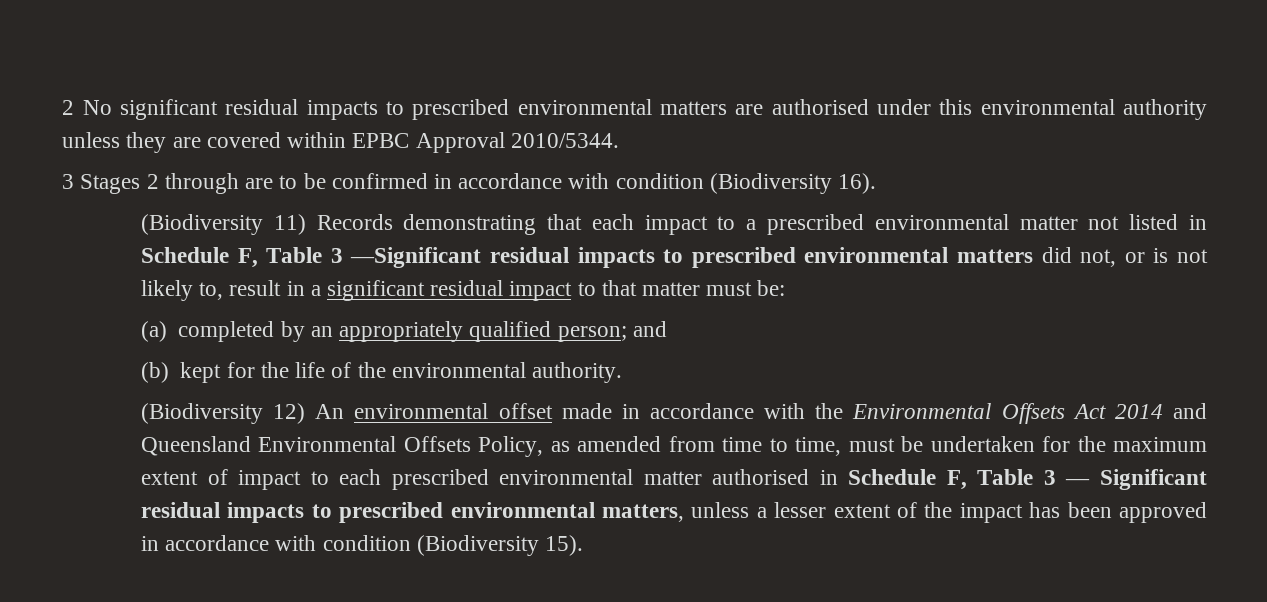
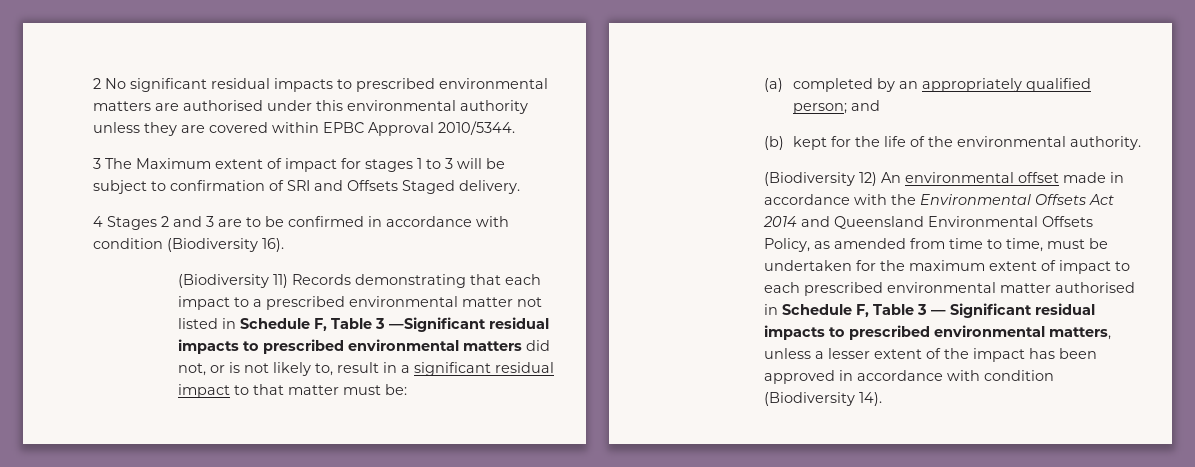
- 3 Stages 2 through are to be confirmed in accordance with condition (Biodiversity 16).
+ 3 The Maximum extent of impact for stages 1 to 3 will be subject to confirmation of SRI and Offsets Staged delivery.
+ 4 Stages 2 and 3 are to be confirmed in accordance with condition (Biodiversity 16).
- (Biodiversity 12) An environmental offset made in accordance with the Environmental Offsets Act 2014 and Queensland Environmental Offsets Policy, as amended from time to time, must be undertaken for the maximum extent of impact to each prescribed environmental matter authorised in Schedule F, Table 3 — Significant residual impacts to prescribed environmental matters, unless a lesser extent of the impact has been approved in accordance with condition (Biodiversity 15).
+ (Biodiversity 12) An environmental offset made in accordance with the Environmental Offsets Act 2014 and Queensland Environmental Offsets Policy, as amended from time to time, must be undertaken for the maximum extent of impact to each prescribed environmental matter authorised in Schedule F, Table 3 — Significant residual impacts to prescribed environmental matters, unless a lesser extent of the impact has been approved in accordance with condition (Biodiversity 14).

